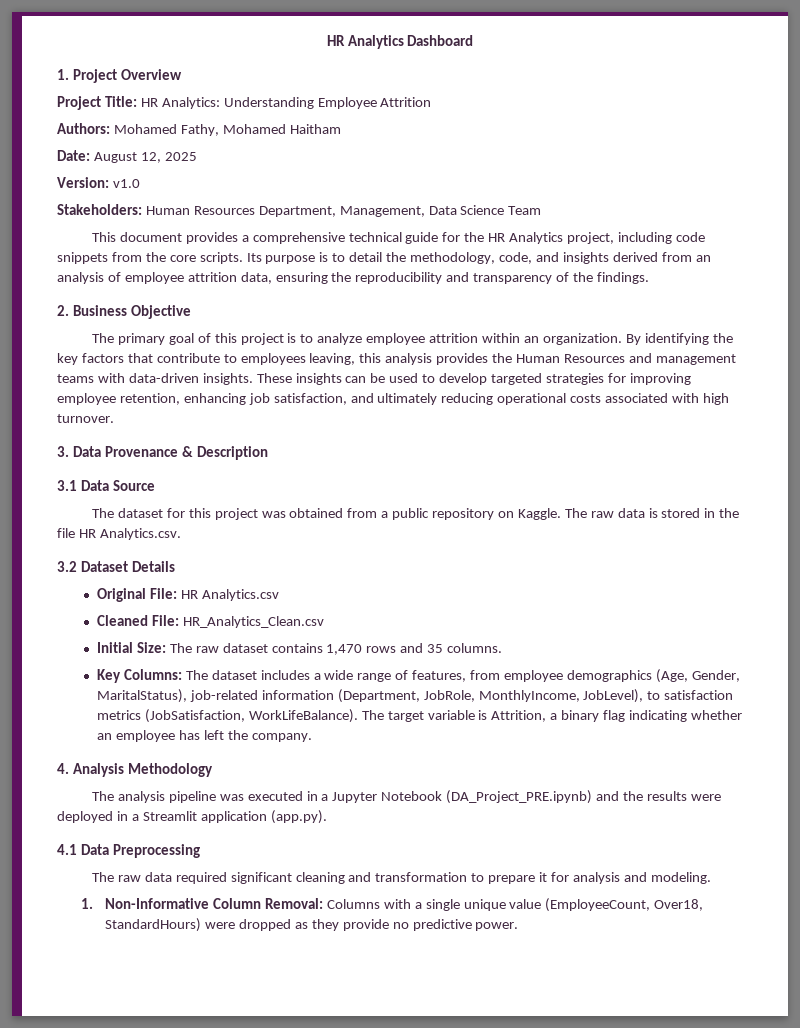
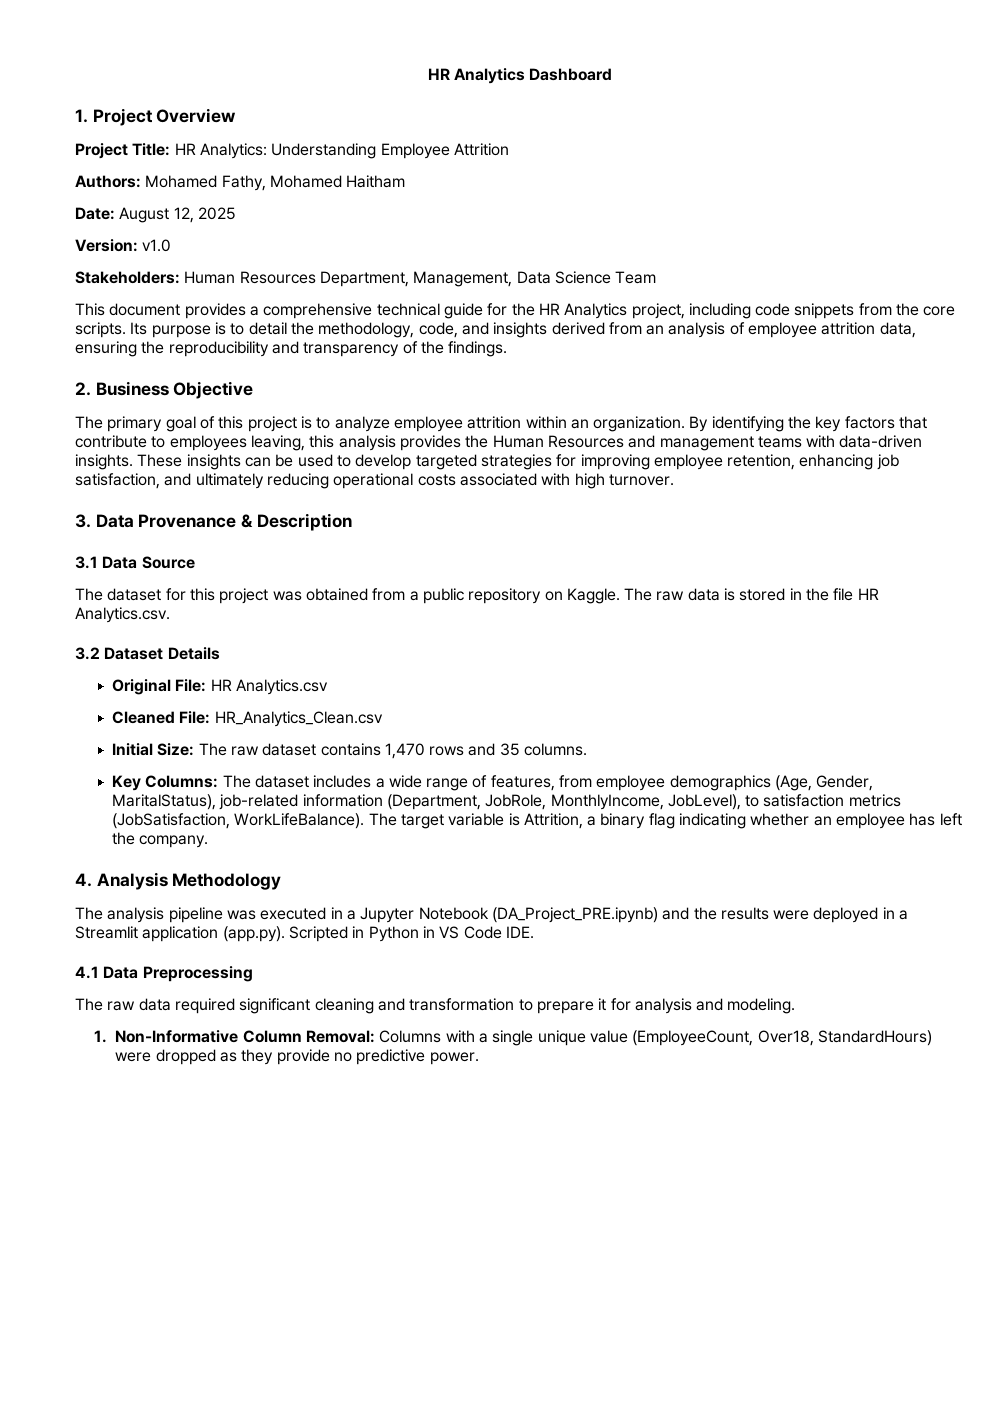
- The analysis pipeline was executed in a Jupyter Notebook (DA_Project_PRE.ipynb) and the results were deployed in a Streamlit application (app.py).
+ The analysis pipeline was executed in a Jupyter Notebook (DA_Project_PRE.ipynb) and the results were deployed in a Streamlit application (app.py). Scripted in Python in VS Code IDE.

